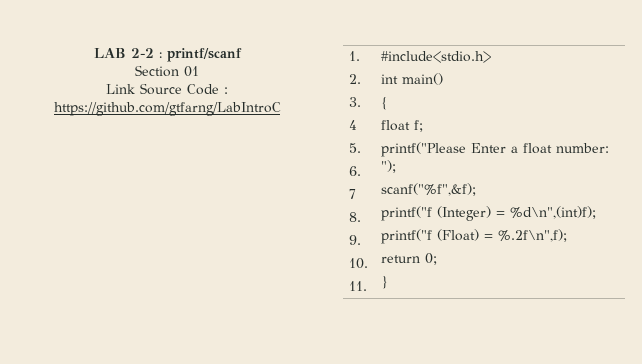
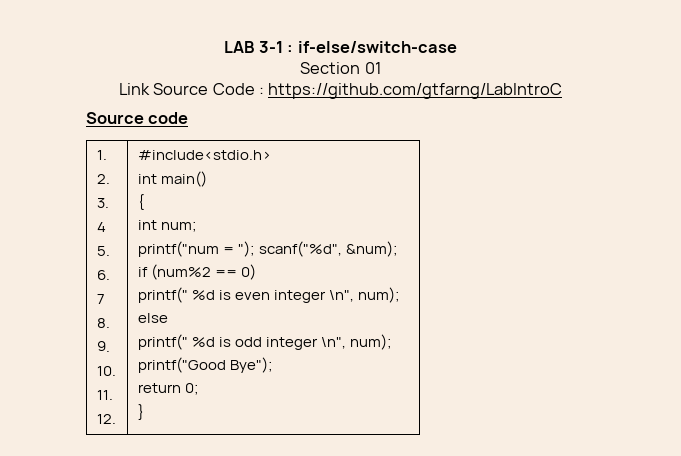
- LAB 2-2 : printf/scanf
+ LAB 3-1 : if-else/switch-case
+ Source code
+ 12.
- float f;
- printf("Please Enter a float number: ");
- scanf("%f",&f);
- printf("f (Integer) = %d\n",(int)f);
- printf("f (Float) = %.2f\n",f);
+ int num;
+ printf("num = "); scanf("%d", &num);
+ if (num%2 == 0)
+ printf(" %d is even integer \n", num);
+ else
+ printf(" %d is odd integer \n", num);
+ printf("Good Bye");

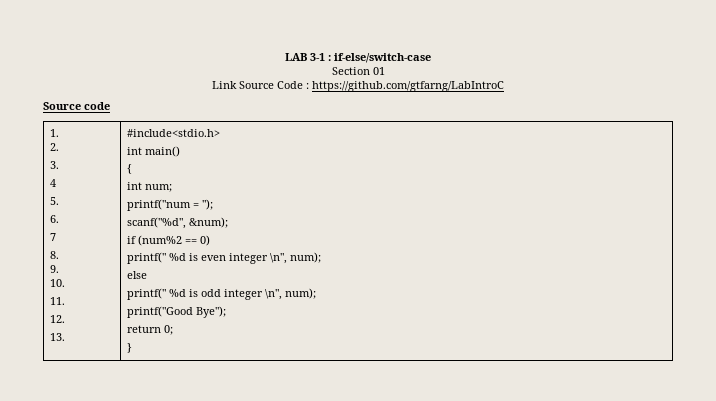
+ 13.
- printf("num = "); scanf("%d", &num);
+ printf("num = ");
+ scanf("%d", &num);

